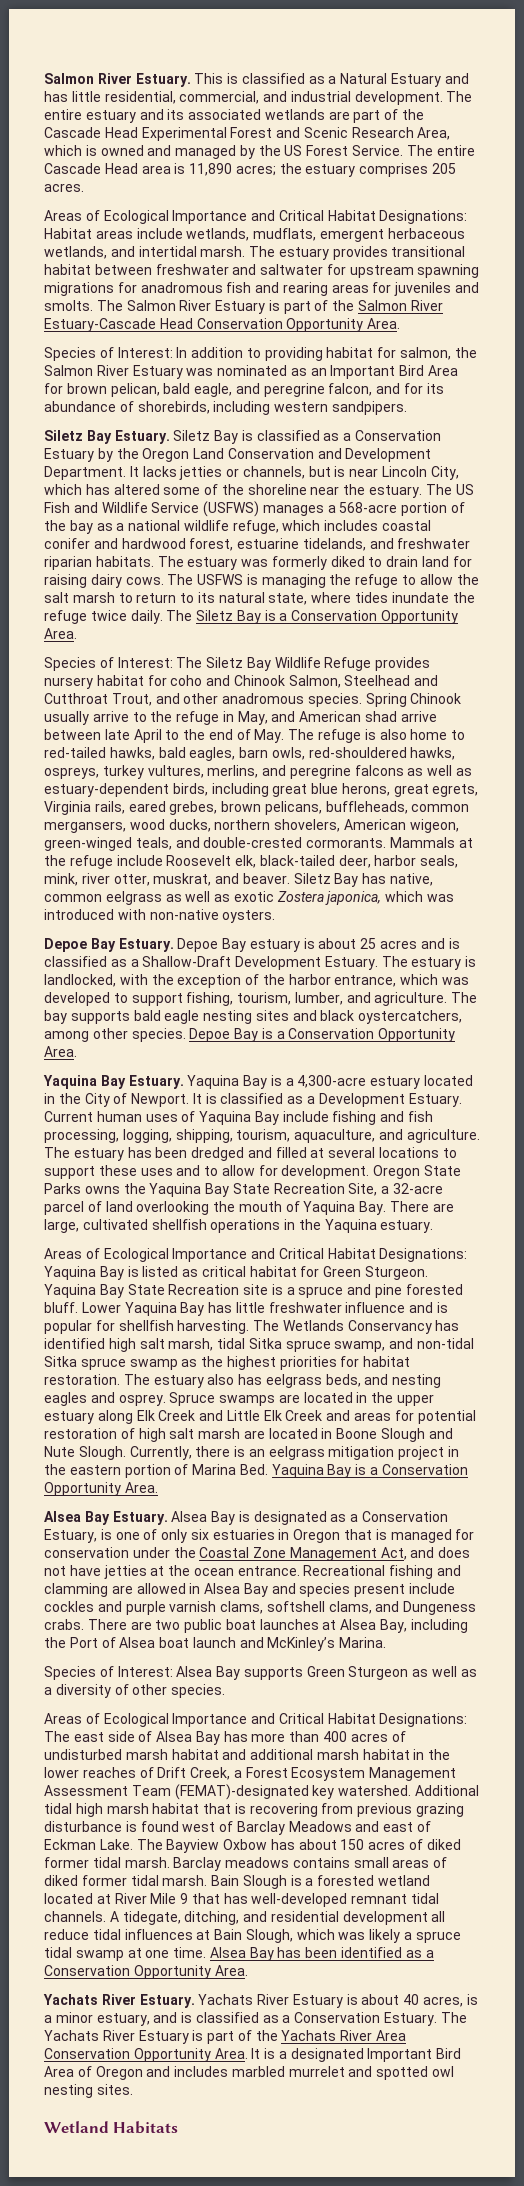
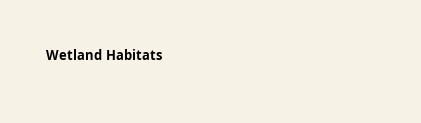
- Salmon River Estuary. This is classified as a Natural Estuary and has little residential, commercial, and industrial development. The entire estuary and its associated wetlands are part of the Cascade Head Experimental Forest and Scenic Research Area, which is owned and managed by the US Forest Service. The entire Cascade Head area is 11,890 acres; the estuary comprises 205 acres.
- Areas of Ecological Importance and Critical Habitat Designations: Habitat areas include wetlands, mudflats, emergent herbaceous wetlands, and intertidal marsh. The estuary provides transitional habitat between freshwater and saltwater for upstream spawning migrations for anadromous fish and rearing areas for juveniles and smolts. The Salmon River Estuary is part of the Salmon River Estuary-Cascade Head Conservation Opportunity Area.
- Species of Interest: In addition to providing habitat for salmon, the Salmon River Estuary was nominated as an Important Bird Area for brown pelican, bald eagle, and peregrine falcon, and for its abundance of shorebirds, including western sandpipers.
- Siletz Bay Estuary. Siletz Bay is classified as a Conservation Estuary by the Oregon Land Conservation and Development Department. It lacks jetties or channels, but is near Lincoln City, which has altered some of the shoreline near the estuary. The US Fish and Wildlife Service (USFWS) manages a 568-acre portion of the bay as a national wildlife refuge, which includes coastal conifer and hardwood forest, estuarine tidelands, and freshwater riparian habitats. The estuary was formerly diked to drain land for raising dairy cows. The USFWS is managing the refuge to allow the salt marsh to return to its natural state, where tides inundate the refuge twice daily. The Siletz Bay is a Conservation Opportunity Area.
- Species of Interest: The Siletz Bay Wildlife Refuge provides nursery habitat for coho and Chinook Salmon, Steelhead and Cutthroat Trout, and other anadromous species. Spring Chinook usually arrive to the refuge in May, and American shad arrive between late April to the end of May. The refuge is also home to red-tailed hawks, bald eagles, barn owls, red-shouldered hawks, ospreys, turkey vultures, merlins, and peregrine falcons as well as estuary-dependent birds, including great blue herons, great egrets, Virginia rails, eared grebes, brown pelicans, buffleheads, common mergansers, wood ducks, northern shovelers, American wigeon, green-winged teals, and double-crested cormorants. Mammals at the refuge include Roosevelt elk, black-tailed deer, harbor seals, mink, river otter, muskrat, and beaver. Siletz Bay has native, common eelgrass as well as exotic Zostera japonica, which was introduced with non-native oysters.
- Depoe Bay Estuary. Depoe Bay estuary is about 25 acres and is classified as a Shallow-Draft Development Estuary. The estuary is landlocked, with the exception of the harbor entrance, which was developed to support fishing, tourism, lumber, and agriculture. The bay supports bald eagle nesting sites and black oystercatchers, among other species. Depoe Bay is a Conservation Opportunity Area.
- Yaquina Bay Estuary. Yaquina Bay is a 4,300-acre estuary located in the City of Newport. It is classified as a Development Estuary. Current human uses of Yaquina Bay include fishing and fish processing, logging, shipping, tourism, aquaculture, and agriculture. The estuary has been dredged and filled at several locations to support these uses and to allow for development. Oregon State Parks owns the Yaquina Bay State Recreation Site, a 32-acre parcel of land overlooking the mouth of Yaquina Bay. There are large, cultivated shellfish operations in the Yaquina estuary.
- Areas of Ecological Importance and Critical Habitat Designations: Yaquina Bay is listed as critical habitat for Green Sturgeon. Yaquina Bay State Recreation site is a spruce and pine forested bluff. Lower Yaquina Bay has little freshwater influence and is popular for shellfish harvesting. The Wetlands Conservancy has identified high salt marsh, tidal Sitka spruce swamp, and non-tidal Sitka spruce swamp as the highest priorities for habitat restoration. The estuary also has eelgrass beds, and nesting eagles and osprey. Spruce swamps are located in the upper estuary along Elk Creek and Little Elk Creek and areas for potential restoration of high salt marsh are located in Boone Slough and Nute Slough. Currently, there is an eelgrass mitigation project in the eastern portion of Marina Bed. Yaquina Bay is a Conservation Opportunity Area.
- Alsea Bay Estuary. Alsea Bay is designated as a Conservation Estuary, is one of only six estuaries in Oregon that is managed for conservation under the Coastal Zone Management Act, and does not have jetties at the ocean entrance. Recreational fishing and clamming are allowed in Alsea Bay and species present include cockles and purple varnish clams, softshell clams, and Dungeness crabs. There are two public boat launches at Alsea Bay, including the Port of Alsea boat launch and McKinley’s Marina.
- Species of Interest: Alsea Bay supports Green Sturgeon as well as a diversity of other species.
- Areas of Ecological Importance and Critical Habitat Designations: The east side of Alsea Bay has more than 400 acres of undisturbed marsh habitat and additional marsh habitat in the lower reaches of Drift Creek, a Forest Ecosystem Management Assessment Team (FEMAT)-designated key watershed. Additional tidal high marsh habitat that is recovering from previous grazing disturbance is found west of Barclay Meadows and east of Eckman Lake. The Bayview Oxbow has about 150 acres of diked former tidal marsh. Barclay meadows contains small areas of diked former tidal marsh. Bain Slough is a forested wetland located at River Mile 9 that has well-developed remnant tidal channels. A tidegate, ditching, and residential development all reduce tidal influences at Bain Slough, which was likely a spruce tidal swamp at one time. Alsea Bay has been identified as a Conservation Opportunity Area.
- Yachats River Estuary. Yachats River Estuary is about 40 acres, is a minor estuary, and is classified as a Conservation Estuary. The Yachats River Estuary is part of the Yachats River Area Conservation Opportunity Area. It is a designated Important Bird Area of Oregon and includes marbled murrelet and spotted owl nesting sites.

